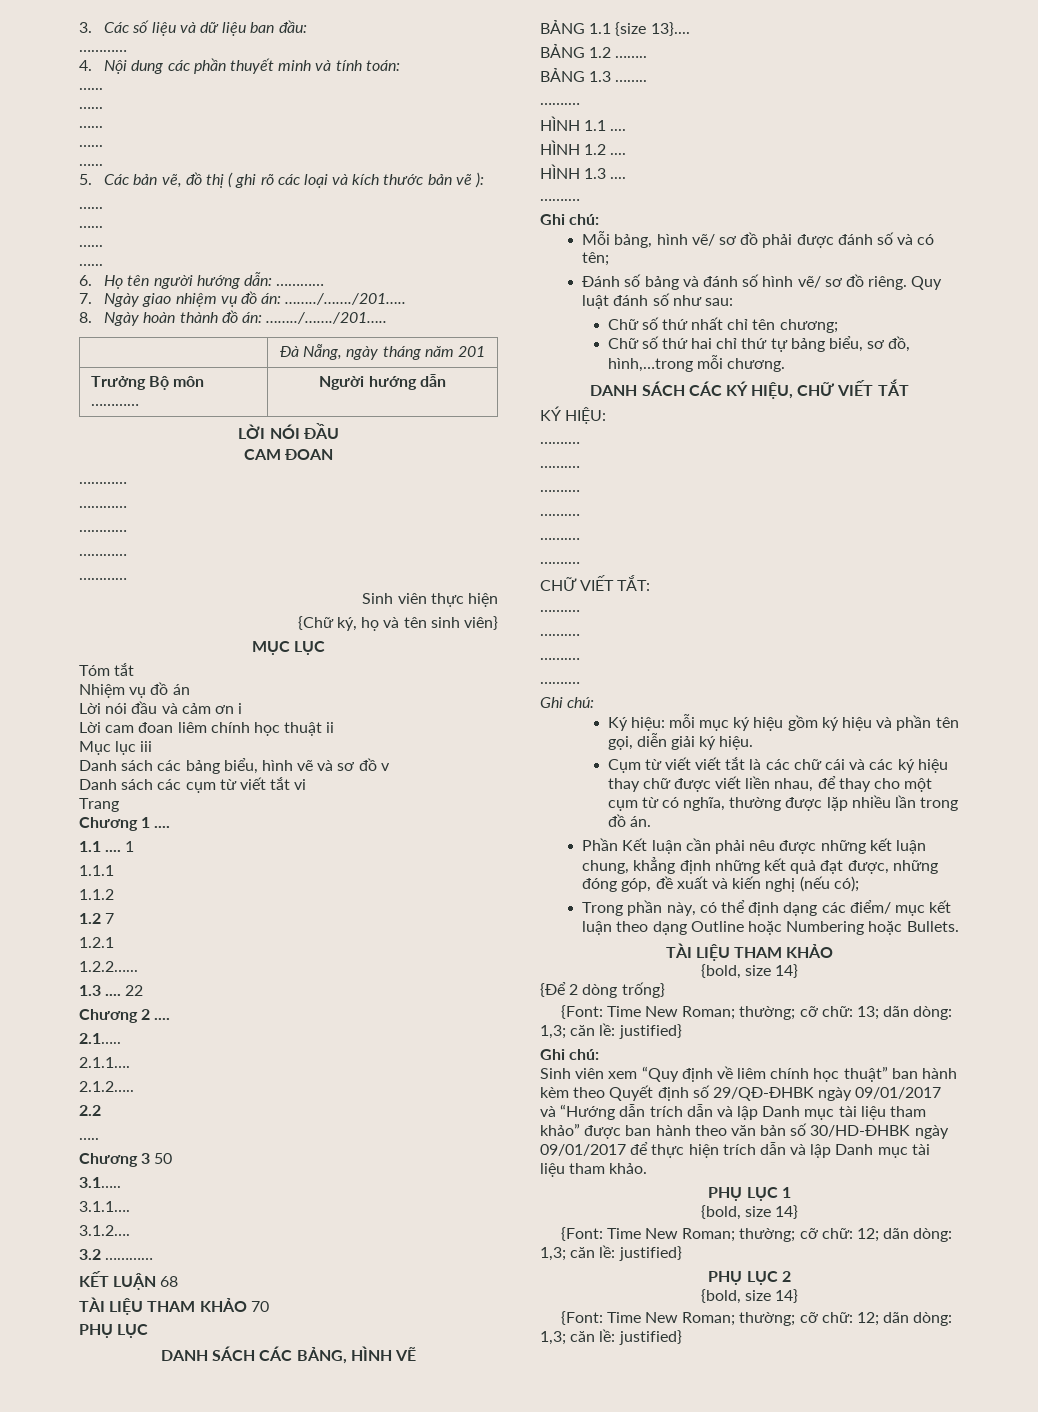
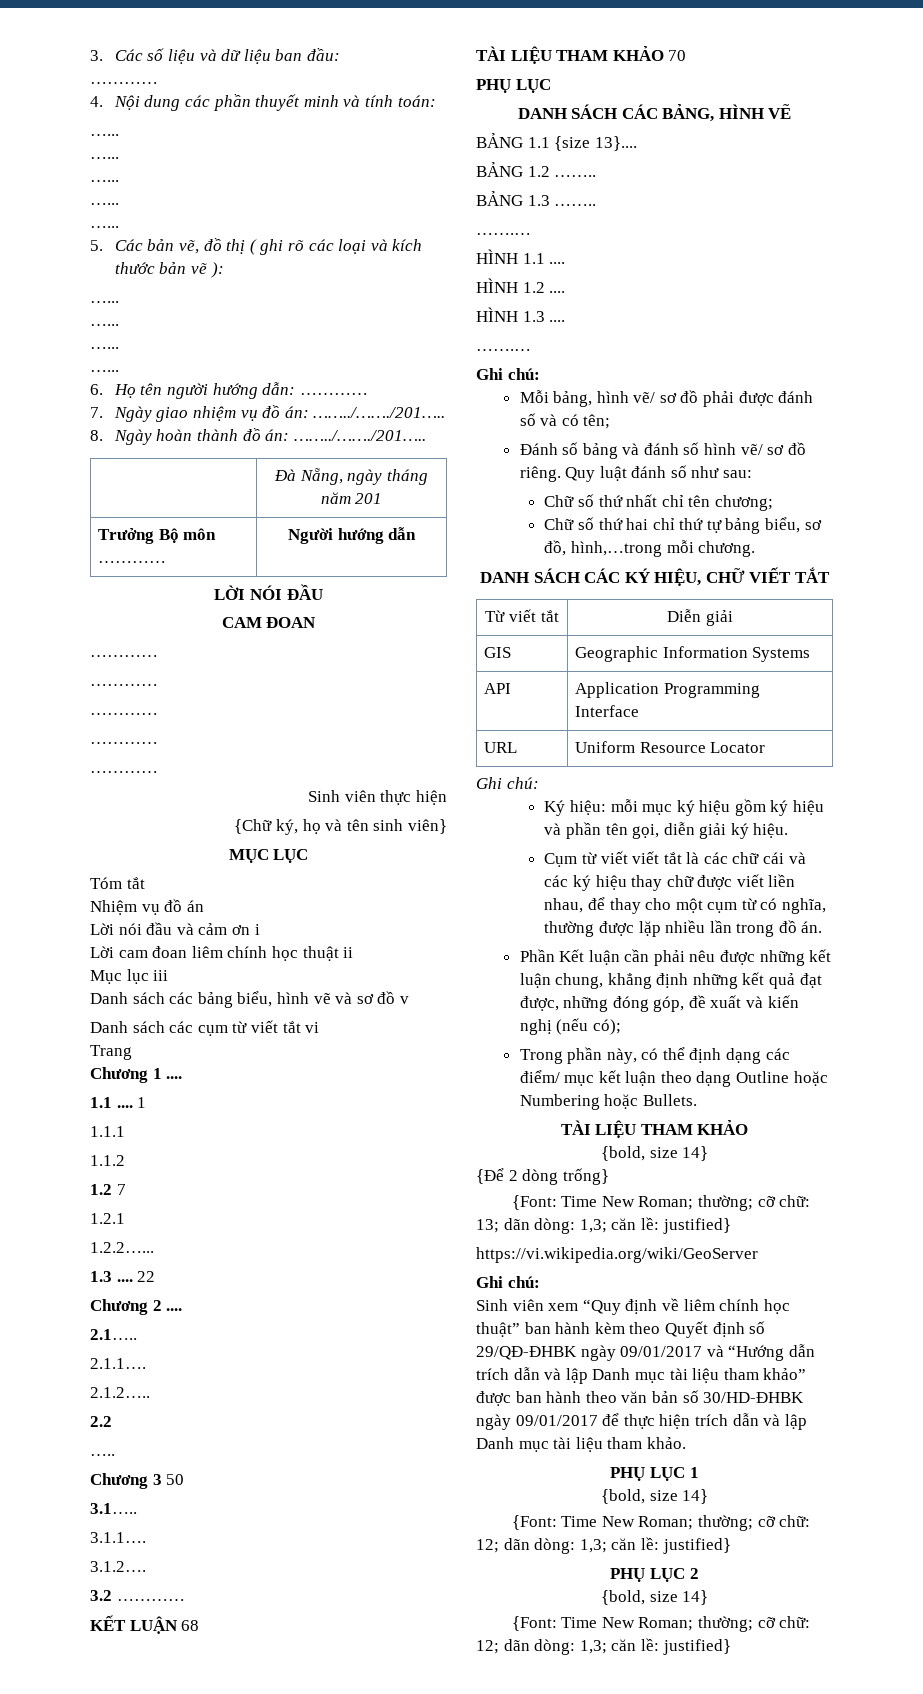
- KÝ HIỆU:
- …….…
- …….…
- …….…
- …….…
- …….…
- …….…
- CHỮ VIẾT TẮT:
- …….…
- …….…
- …….…
- …….…
+ Từ viết tắt | Diễn giải
+ GIS | Geographic Information Systems
+ API | Application Programming Interface
+ URL | Uniform Resource Locator
+ https://vi.wikipedia.org/wiki/GeoServer

